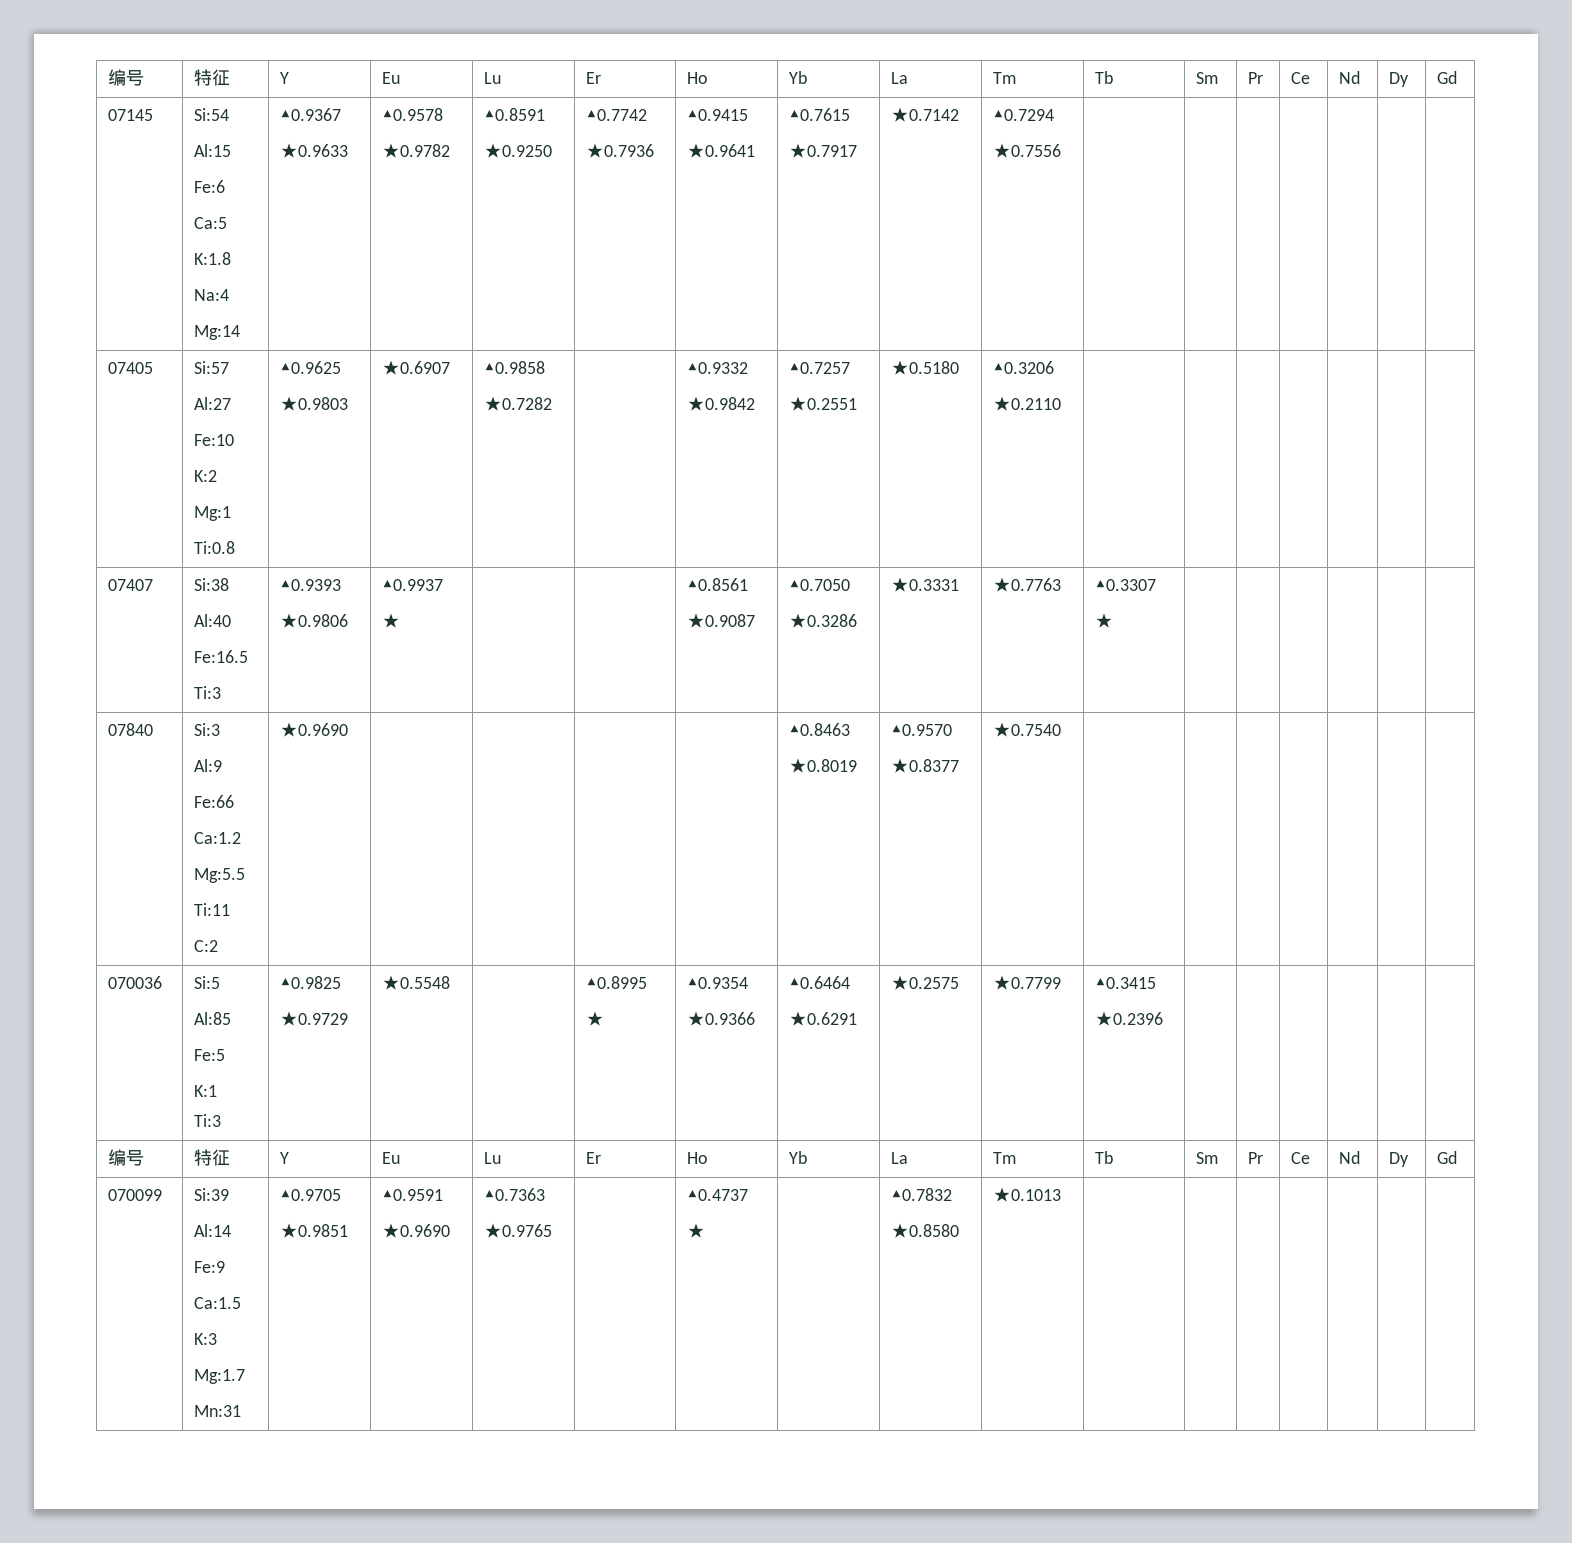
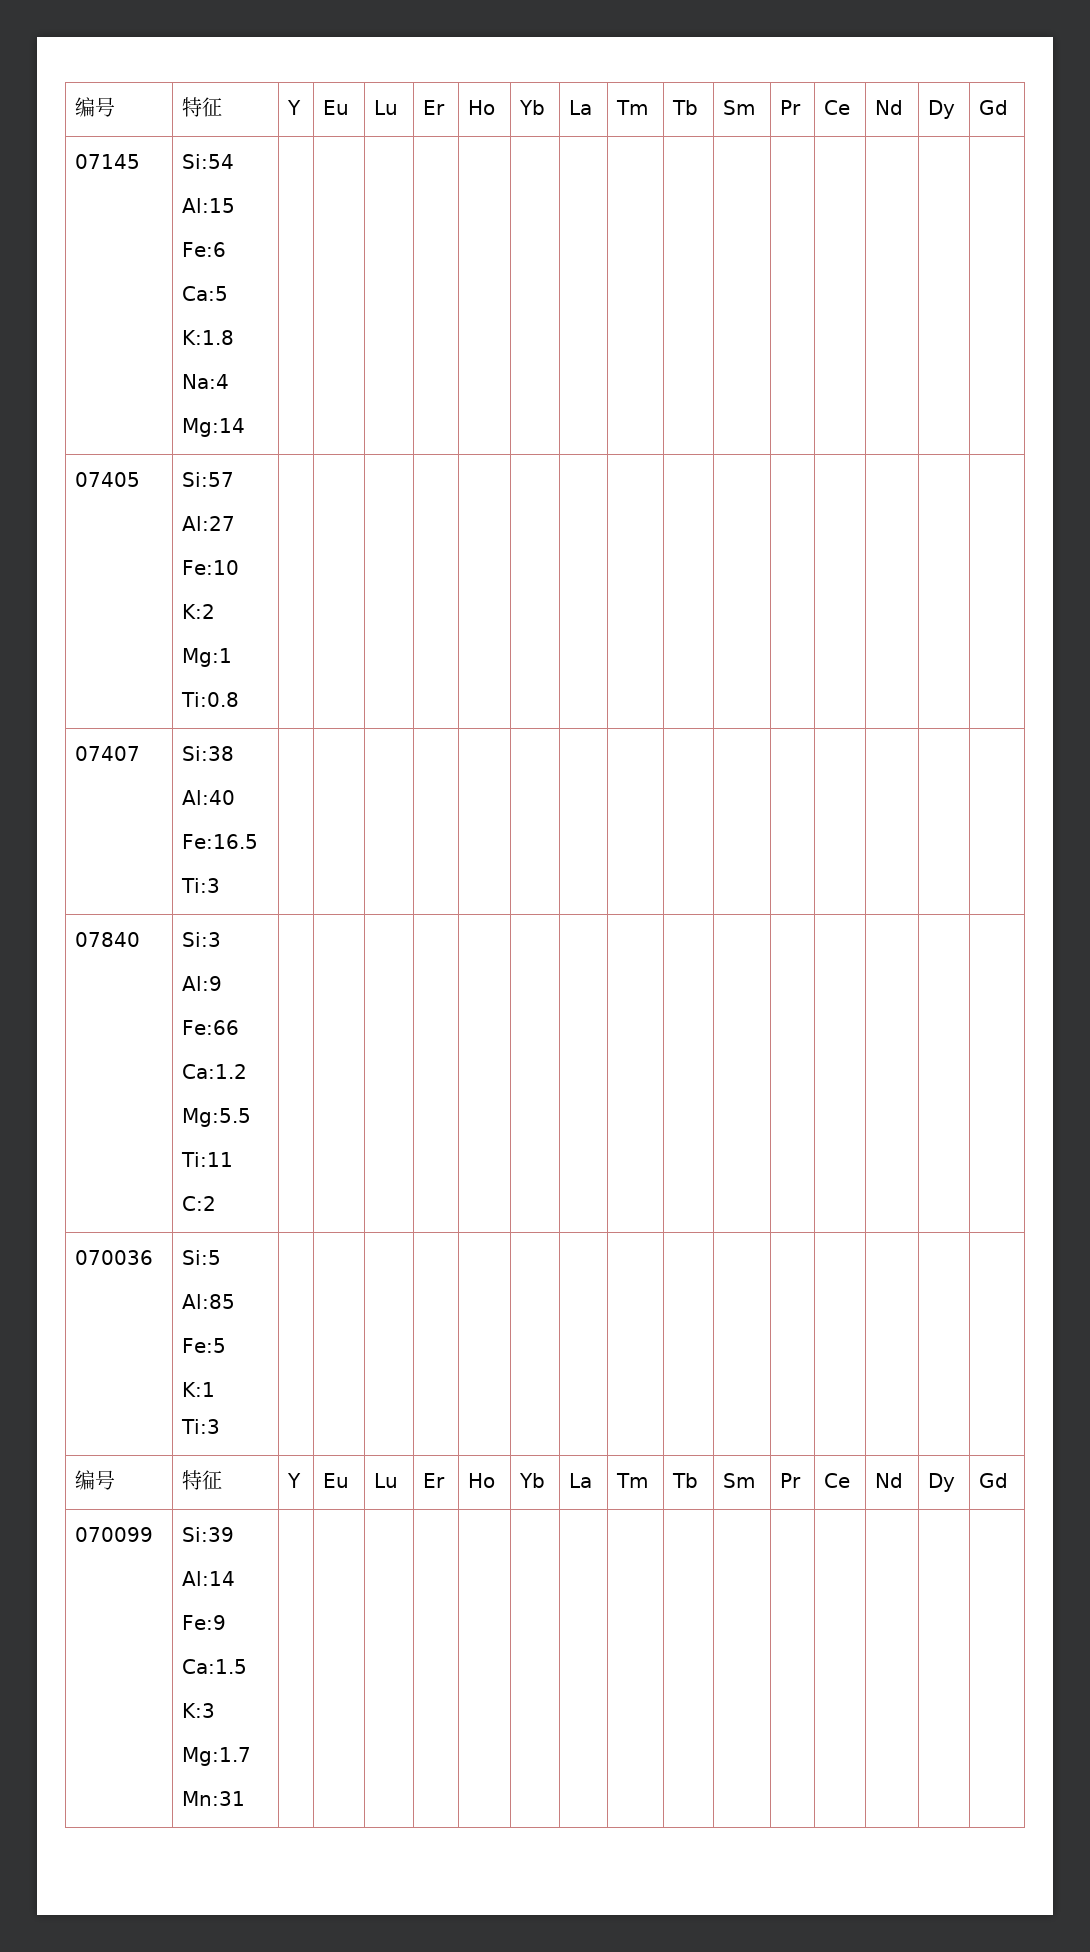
  07145 | Si:54
  Al:15
  Fe:6
  Ca:5
  K:1.8
  Na:4
- Mg:14 | ▲0.9367
- ★0.9633 | ▲0.9578
- ★0.9782 | ▲0.8591
- ★0.9250 | ▲0.7742
- ★0.7936 | ▲0.9415
- ★0.9641 | ▲0.7615
- ★0.7917 | ★0.7142 | ▲0.7294
- ★0.7556 | | | | | | |
+ Mg:14 | | | | | | | | | | | | | | |
  07405 | Si:57
  Al:27
  Fe:10
  K:2
  Mg:1
- Ti:0.8 | ▲0.9625
- ★0.9803 | ★0.6907 | ▲0.9858
- ★0.7282 | | ▲0.9332
- ★0.9842 | ▲0.7257
- ★0.2551 | ★0.5180 | ▲0.3206
- ★0.2110 | | | | | | |
+ Ti:0.8 | | | | | | | | | | | | | | |
  07407 | Si:38
  Al:40
  Fe:16.5
- Ti:3 | ▲0.9393
- ★0.9806 | ▲0.9937
- ★ | | | ▲0.8561
- ★0.9087 | ▲0.7050
- ★0.3286 | ★0.3331 | ★0.7763 | ▲0.3307
- ★ | | | | | |
+ Ti:3 | | | | | | | | | | | | | | |
  07840 | Si:3
  Al:9
  Fe:66
  Ca:1.2
  Mg:5.5
  Ti:11
- C:2 | ★0.9690 | | | | | ▲0.8463
- ★0.8019 | ▲0.9570
- ★0.8377 | ★0.7540 | | | | | | |
+ C:2 | | | | | | | | | | | | | | |
  070036 | Si:5
  Al:85
  Fe:5
  K:1
- Ti:3 | ▲0.9825
- ★0.9729 | ★0.5548 | | ▲0.8995
- ★ | ▲0.9354
- ★0.9366 | ▲0.6464
- ★0.6291 | ★0.2575 | ★0.7799 | ▲0.3415
- ★0.2396 | | | | | |
+ Ti:3 | | | | | | | | | | | | | | |
  070099 | Si:39
  Al:14
  Fe:9
  Ca:1.5
  K:3
  Mg:1.7
- Mn:31 | ▲0.9705
- ★0.9851 | ▲0.9591
- ★0.9690 | ▲0.7363
- ★0.9765 | | ▲0.4737
- ★ | | ▲0.7832
- ★0.8580 | ★0.1013 | | | | | | |
+ Mn:31 | | | | | | | | | | | | | | |

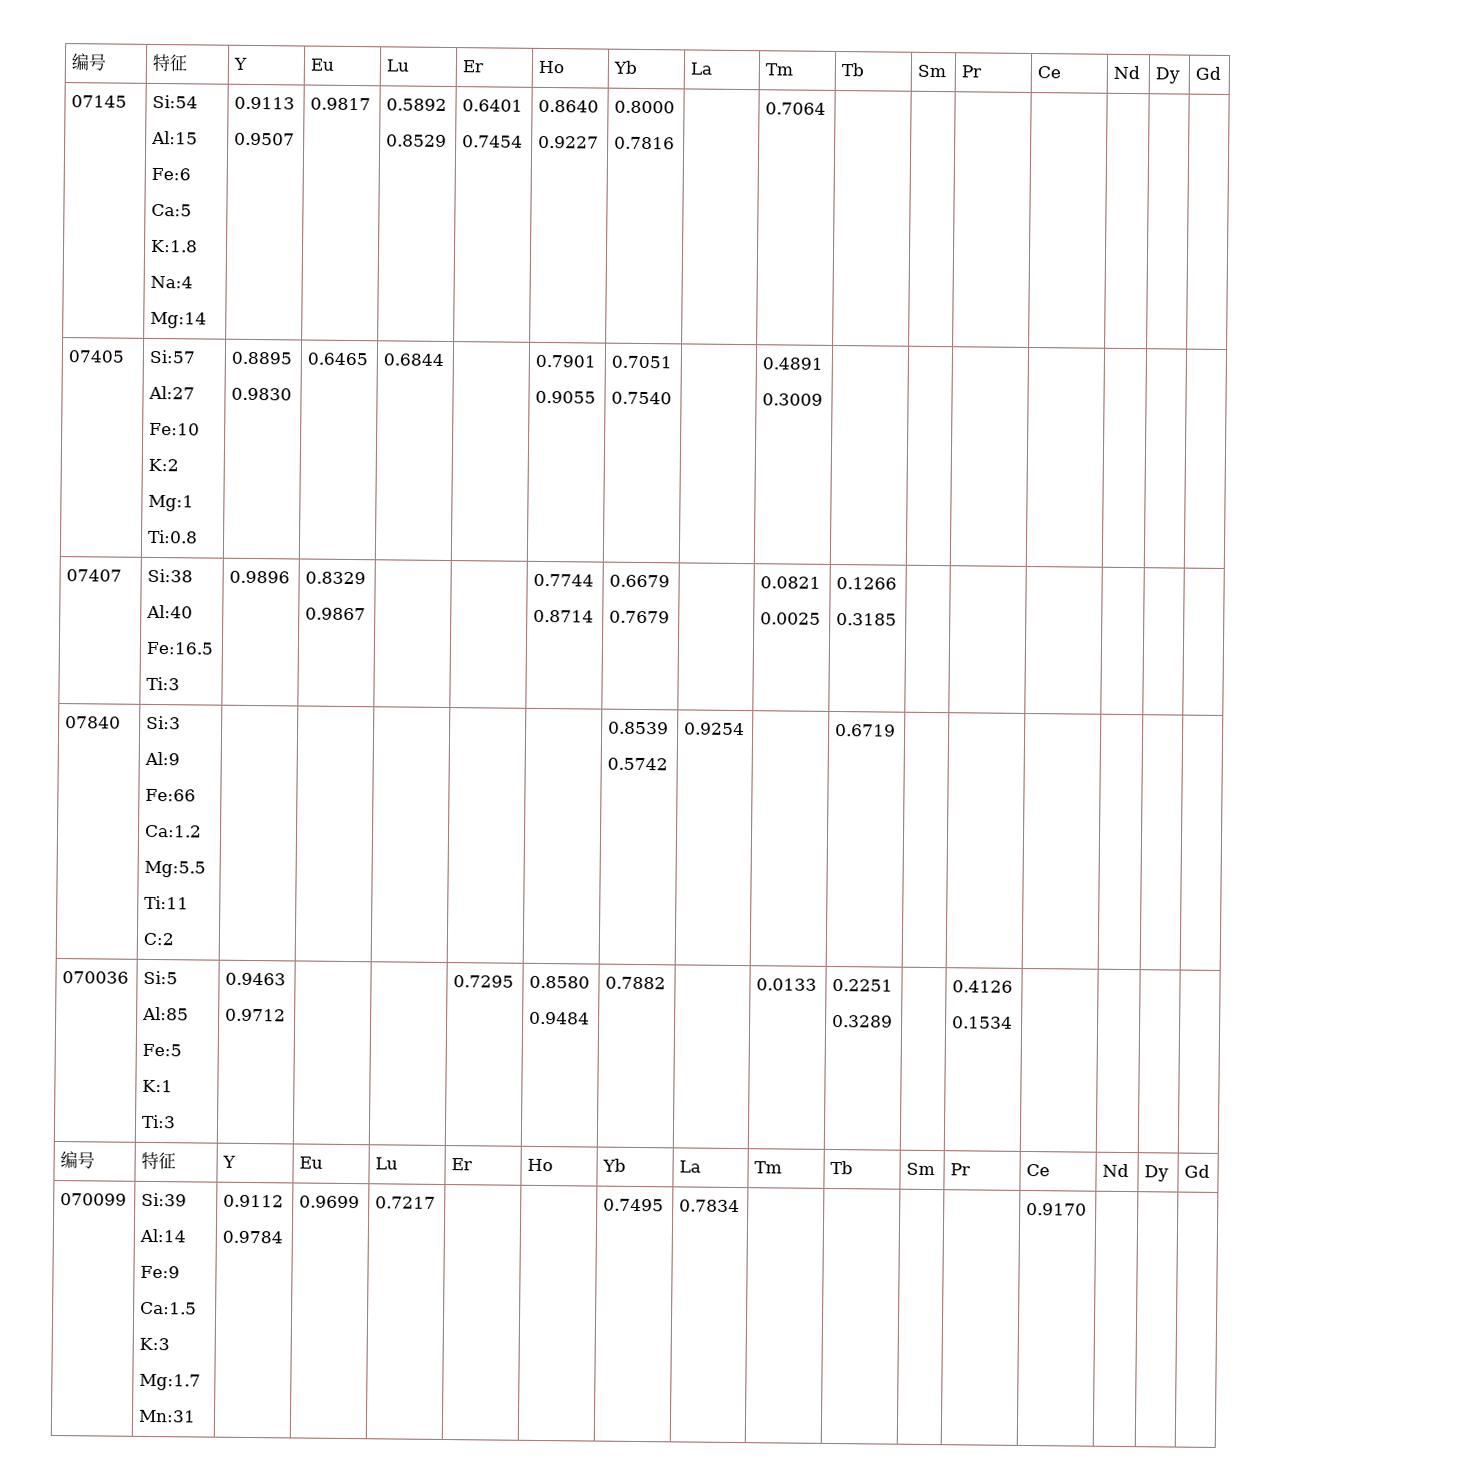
  07145 | Si:54
  Al:15
  Fe:6
  Ca:5
  K:1.8
  Na:4
- Mg:14 | | | | | | | | | | | | | | |
+ Mg:14 | 0.9113
+ 0.9507 | 0.9817 | 0.5892
+ 0.8529 | 0.6401
+ 0.7454 | 0.8640
+ 0.9227 | 0.8000
+ 0.7816 | | 0.7064 | | | | | | |
  07405 | Si:57
  Al:27
  Fe:10
  K:2
  Mg:1
- Ti:0.8 | | | | | | | | | | | | | | |
+ Ti:0.8 | 0.8895
+ 0.9830 | 0.6465 | 0.6844 | | 0.7901
+ 0.9055 | 0.7051
+ 0.7540 | | 0.4891
+ 0.3009 | | | | | | |
  07407 | Si:38
  Al:40
  Fe:16.5
- Ti:3 | | | | | | | | | | | | | | |
+ Ti:3 | 0.9896 | 0.8329
+ 0.9867 | | | 0.7744
+ 0.8714 | 0.6679
+ 0.7679 | | 0.0821
+ 0.0025 | 0.1266
+ 0.3185 | | | | | |
  07840 | Si:3
  Al:9
  Fe:66
  Ca:1.2
  Mg:5.5
  Ti:11
- C:2 | | | | | | | | | | | | | | |
+ C:2 | | | | | | 0.8539
+ 0.5742 | 0.9254 | | 0.6719 | | | | | |
  070036 | Si:5
  Al:85
  Fe:5
  K:1
- Ti:3 | | | | | | | | | | | | | | |
+ Ti:3 | 0.9463
+ 0.9712 | | | 0.7295 | 0.8580
+ 0.9484 | 0.7882 | | 0.0133 | 0.2251
+ 0.3289 | | 0.4126
+ 0.1534 | | | |
  070099 | Si:39
  Al:14
  Fe:9
  Ca:1.5
  K:3
  Mg:1.7
- Mn:31 | | | | | | | | | | | | | | |
+ Mn:31 | 0.9112
+ 0.9784 | 0.9699 | 0.7217 | | | 0.7495 | 0.7834 | | | | | 0.9170 | | |

